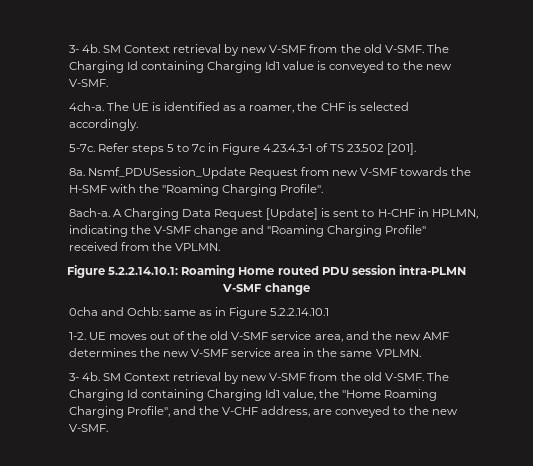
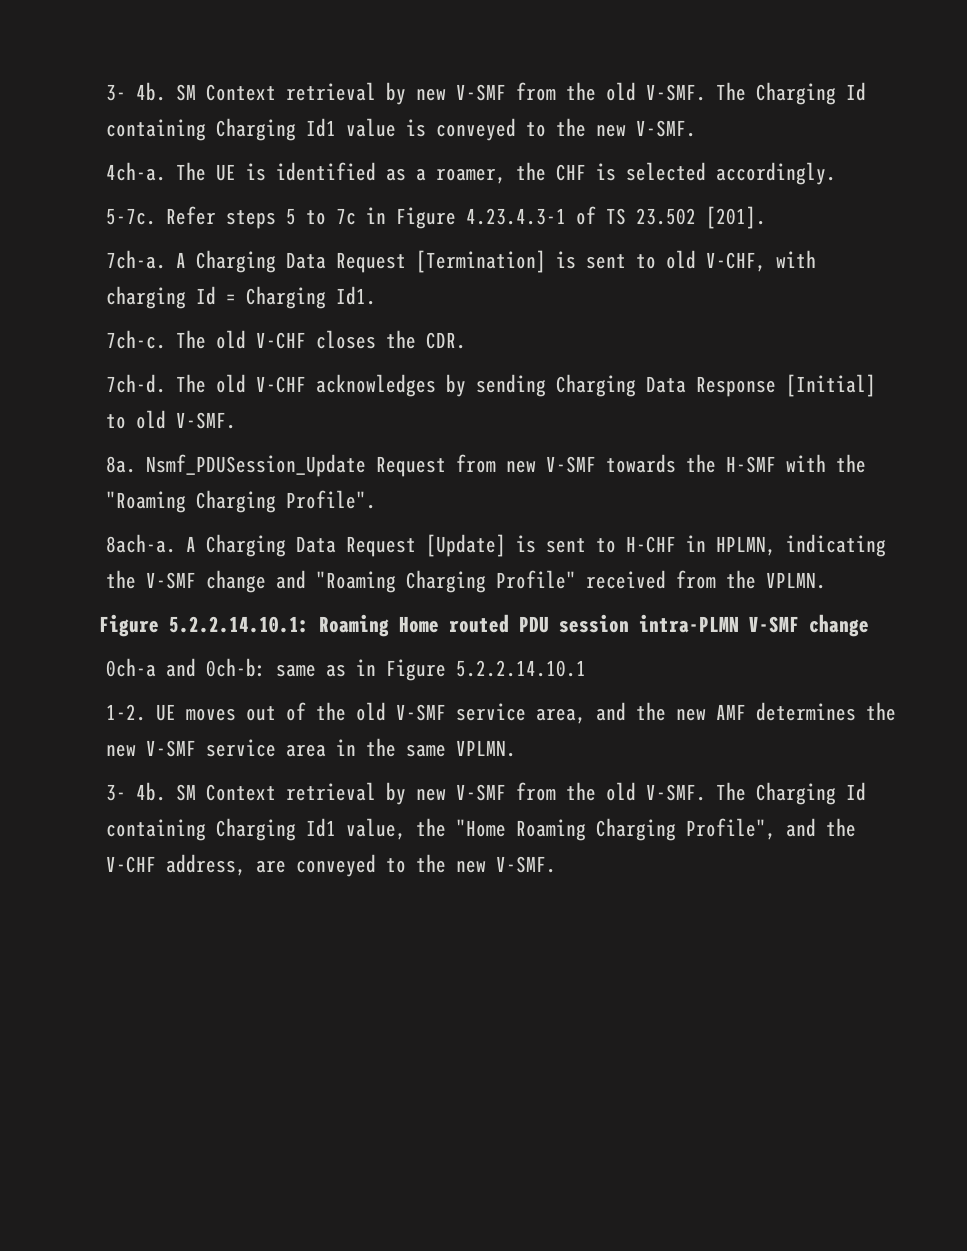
+ 7ch-a. A Charging Data Request [Termination] is sent to old V-CHF, with charging Id = Charging Id1.
+ 7ch-c. The old V-CHF closes the CDR.
+ 7ch-d. The old V-CHF acknowledges by sending Charging Data Response [Initial] to old V-SMF.
- 0cha and Ochb: same as in Figure 5.2.2.14.10.1
+ 0ch-a and 0ch-b: same as in Figure 5.2.2.14.10.1

